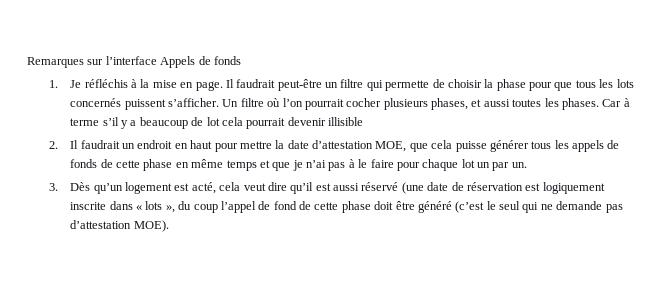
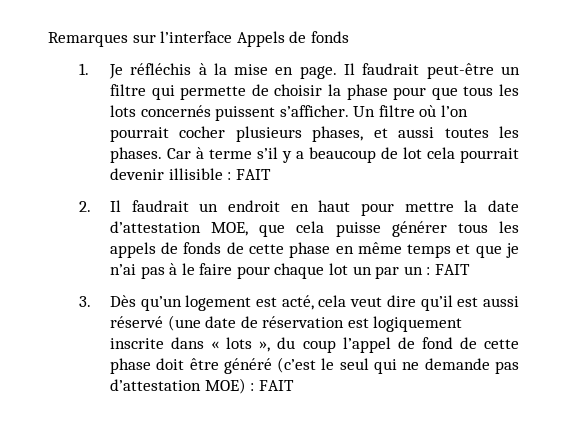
- Car à terme s’il y a beaucoup de lot cela pourrait devenir illisible
+ Car à terme s’il y a beaucoup de lot cela pourrait devenir illisible : FAIT
- 2. Il faudrait un endroit en haut pour mettre la date d’attestation MOE, que cela puisse générer tous les appels de fonds de cette phase en même temps et que je n’ai pas à le faire pour chaque lot un par un.
+ 2. Il faudrait un endroit en haut pour mettre la date d’attestation MOE, que cela puisse générer tous les appels de fonds de cette phase en même temps et que je n’ai pas à le faire pour chaque lot un par un : FAIT
- 3. Dès qu’un logement est acté, cela veut dire qu’il est aussi réservé (une date de réservation est logiquement inscrite dans « lots », du coup l’appel de fond de cette phase doit être généré (c’est le seul qui ne demande pas d’attestation MOE).
+ 3. Dès qu’un logement est acté, cela veut dire qu’il est aussi réservé (une date de réservation est logiquement inscrite dans « lots », du coup l’appel de fond de cette phase doit être généré (c’est le seul qui ne demande pas d’attestation MOE) : FAIT

